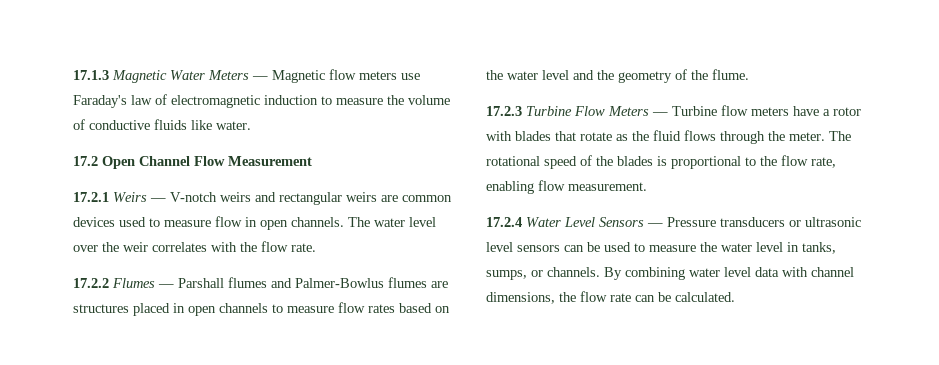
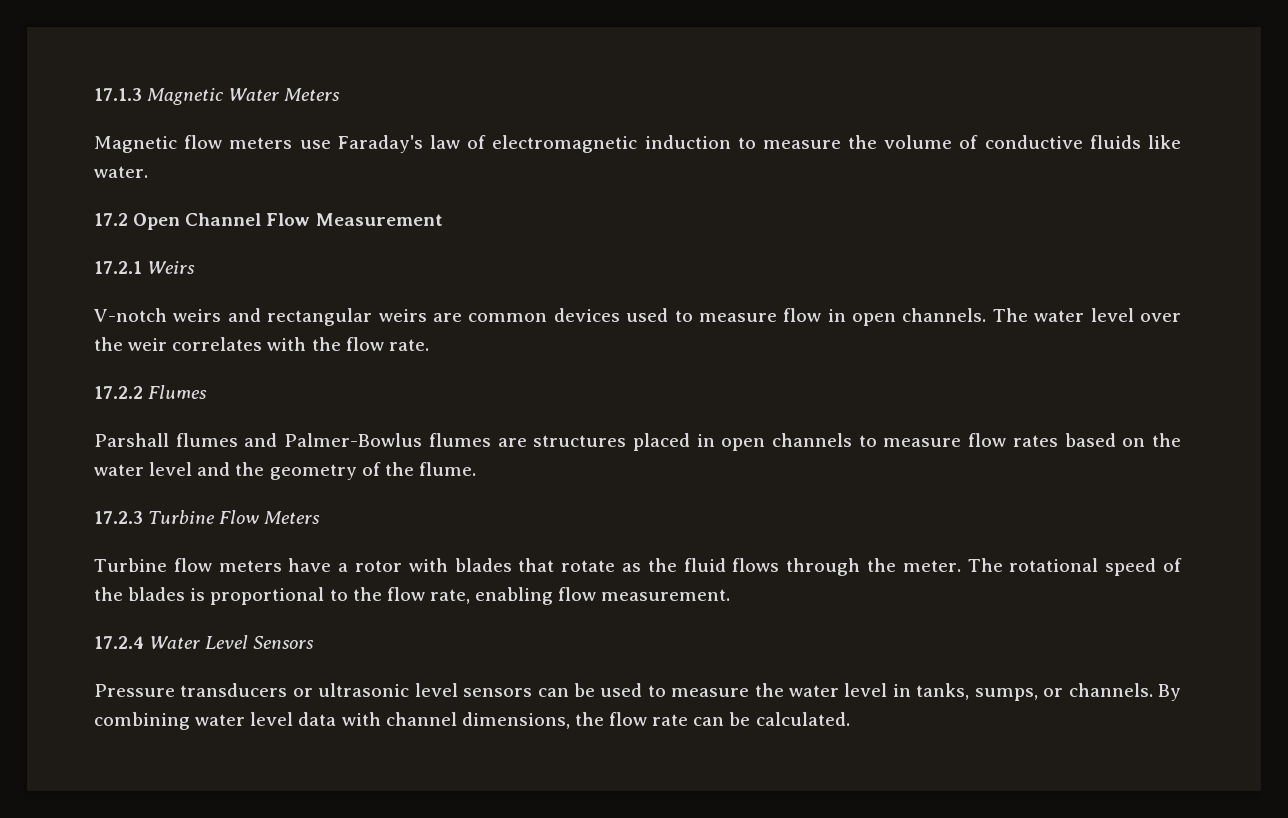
- 17.1.3 Magnetic Water Meters — Magnetic flow meters use Faraday's law of electromagnetic induction to measure the volume of conductive fluids like water.
+ 17.1.3 Magnetic Water Meters
+ Magnetic flow meters use Faraday's law of electromagnetic induction to measure the volume of conductive fluids like water.
- 17.2.1 Weirs — V-notch weirs and rectangular weirs are common devices used to measure flow in open channels.
+ 17.2.1 Weirs
+ V-notch weirs and rectangular weirs are common devices used to measure flow in open channels.
- 17.2.2 Flumes — Parshall flumes and Palmer-Bowlus flumes are structures placed in open channels to measure flow rates based on the water level and the geometry of the flume.
+ 17.2.2 Flumes
+ Parshall flumes and Palmer-Bowlus flumes are structures placed in open channels to measure flow rates based on the water level and the geometry of the flume.
- 17.2.3 Turbine Flow Meters — Turbine flow meters have a rotor with blades that rotate as the fluid flows through the meter.
+ 17.2.3 Turbine Flow Meters
+ Turbine flow meters have a rotor with blades that rotate as the fluid flows through the meter.
- 17.2.4 Water Level Sensors — Pressure transducers or ultrasonic level sensors can be used to measure the water level in tanks, sumps, or channels.
+ 17.2.4 Water Level Sensors
+ Pressure transducers or ultrasonic level sensors can be used to measure the water level in tanks, sumps, or channels.

